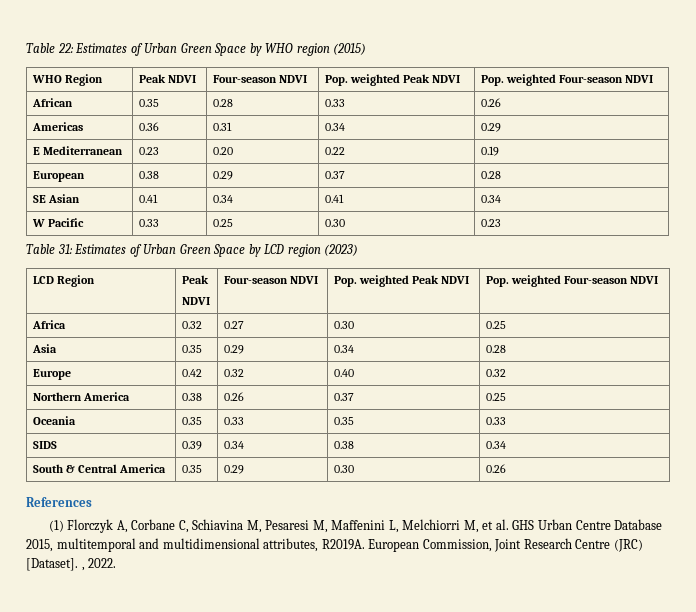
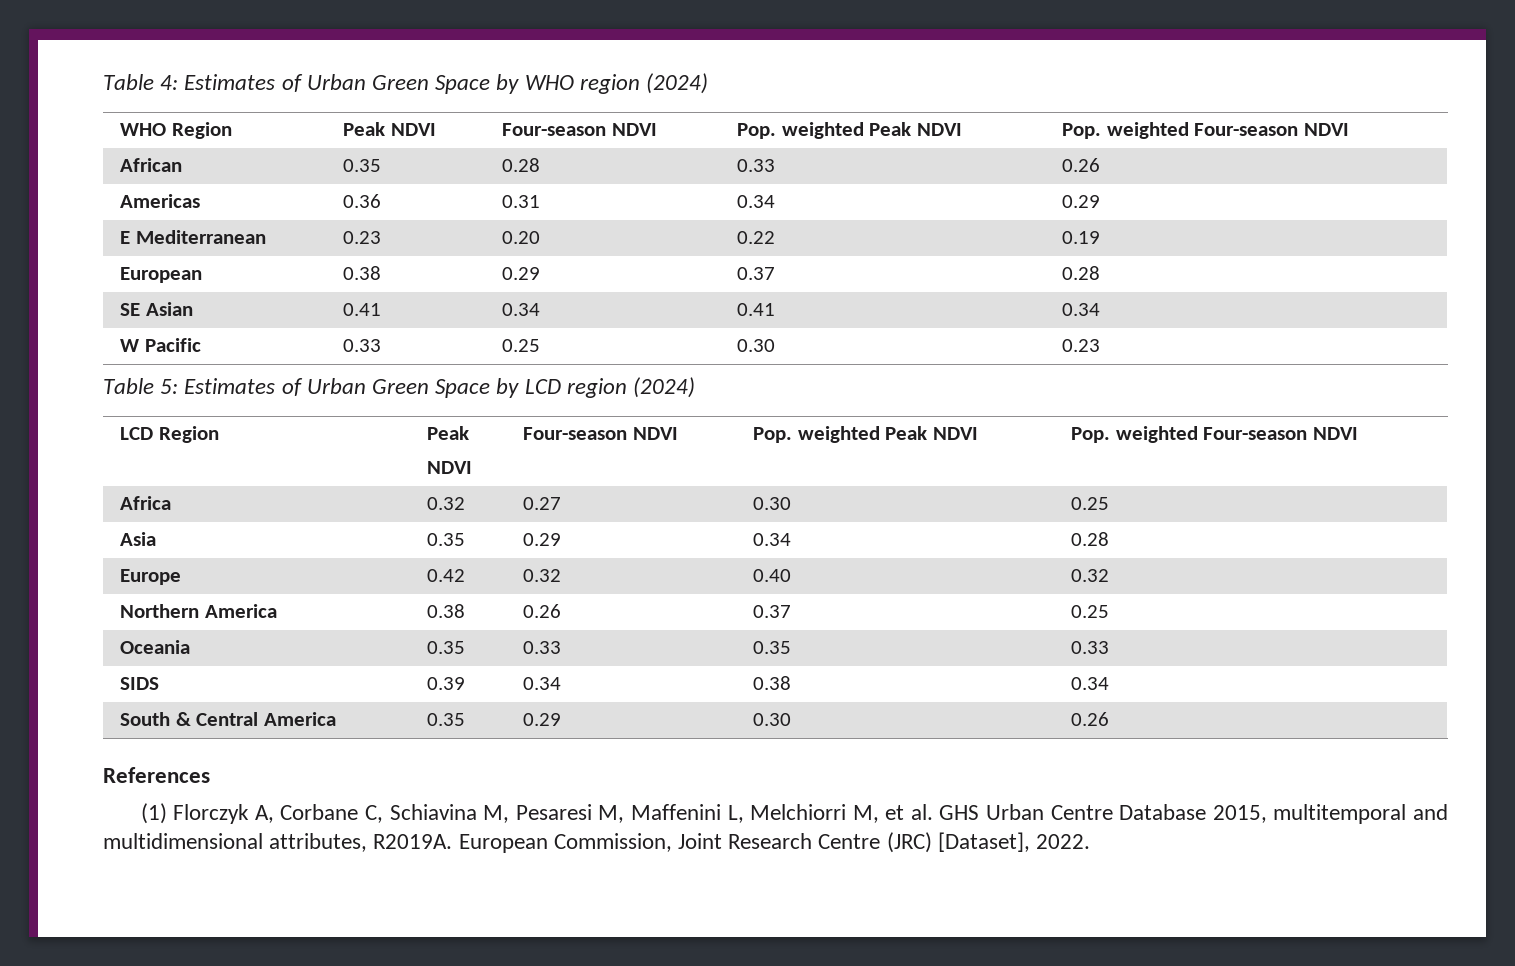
- Table 22: Estimates of Urban Green Space by WHO region (2015)
+ Table 4: Estimates of Urban Green Space by WHO region (2024)
- Table 31: Estimates of Urban Green Space by LCD region (2023)
+ Table 5: Estimates of Urban Green Space by LCD region (2024)
- European Commission, Joint Research Centre (JRC) [Dataset]. , 2022.
+ European Commission, Joint Research Centre (JRC) [Dataset], 2022.

